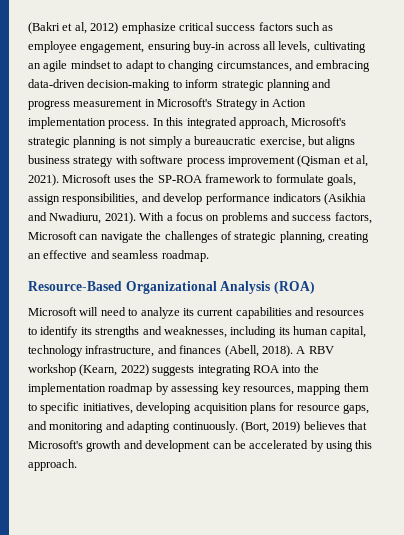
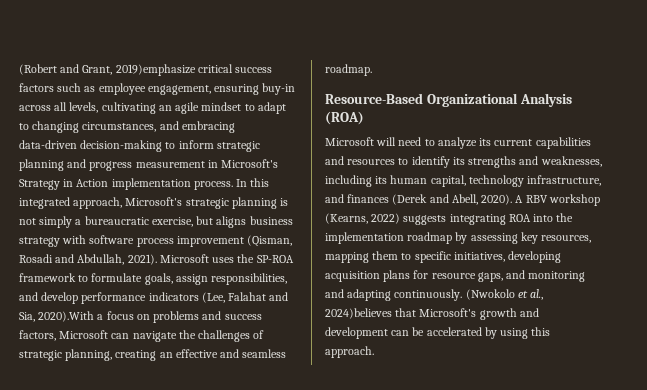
- (Bakri et al, 2012) emphasize critical success factors such as employee engagement, ensuring buy-in across all levels, cultivating an agile mindset to adapt to changing circumstances, and embracing data-driven decision-making to inform strategic planning and progress measurement in Microsoft's Strategy in Action implementation process.
+ (Robert and Grant, 2019)emphasize critical success factors such as employee engagement, ensuring buy-in across all levels, cultivating an agile mindset to adapt to changing circumstances, and embracing data-driven decision-making to inform strategic planning and progress measurement in Microsoft's Strategy in Action implementation process.
- In this integrated approach, Microsoft's strategic planning is not simply a bureaucratic exercise, but aligns business strategy with software process improvement (Qisman et al, 2021).
+ In this integrated approach, Microsoft's strategic planning is not simply a bureaucratic exercise, but aligns business strategy with software process improvement (Qisman, Rosadi and Abdullah, 2021).
- Microsoft uses the SP-ROA framework to formulate goals, assign responsibilities, and develop performance indicators (Asikhia and Nwadiuru, 2021). With a focus on problems and success factors, Microsoft can navigate the challenges of strategic planning, creating an effective and seamless roadmap.
+ Microsoft uses the SP-ROA framework to formulate goals, assign responsibilities, and develop performance indicators (Lee, Falahat and Sia, 2020).With a focus on problems and success factors, Microsoft can navigate the challenges of strategic planning, creating an effective and seamless roadmap.
- Microsoft will need to analyze its current capabilities and resources to identify its strengths and weaknesses, including its human capital, technology infrastructure, and finances (Abell, 2018).
+ Microsoft will need to analyze its current capabilities and resources to identify its strengths and weaknesses, including its human capital, technology infrastructure, and finances (Derek and Abell, 2020).
- A RBV workshop (Kearn, 2022) suggests integrating ROA into the implementation roadmap by assessing key resources, mapping them to specific initiatives, developing acquisition plans for resource gaps, and monitoring and adapting continuously.
+ A RBV workshop (Kearns, 2022) suggests integrating ROA into the implementation roadmap by assessing key resources, mapping them to specific initiatives, developing acquisition plans for resource gaps, and monitoring and adapting continuously.
- (Bort, 2019) believes that Microsoft's growth and development can be accelerated by using this approach.
+ (Nwokolo et al., 2024)believes that Microsoft's growth and development can be accelerated by using this approach.

